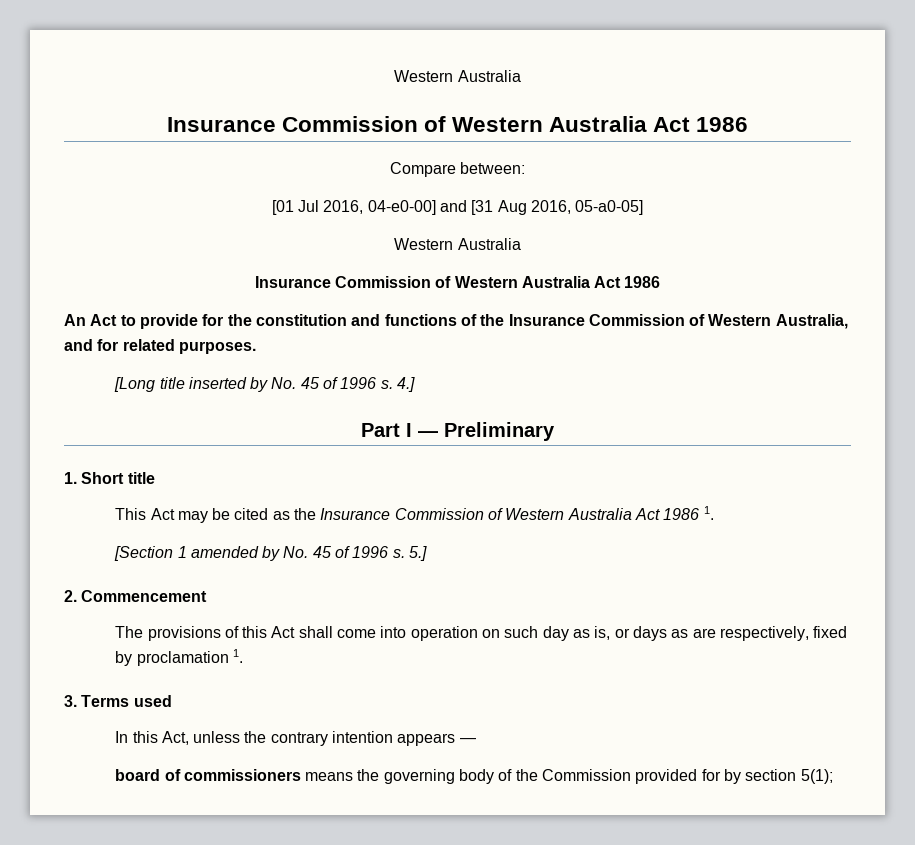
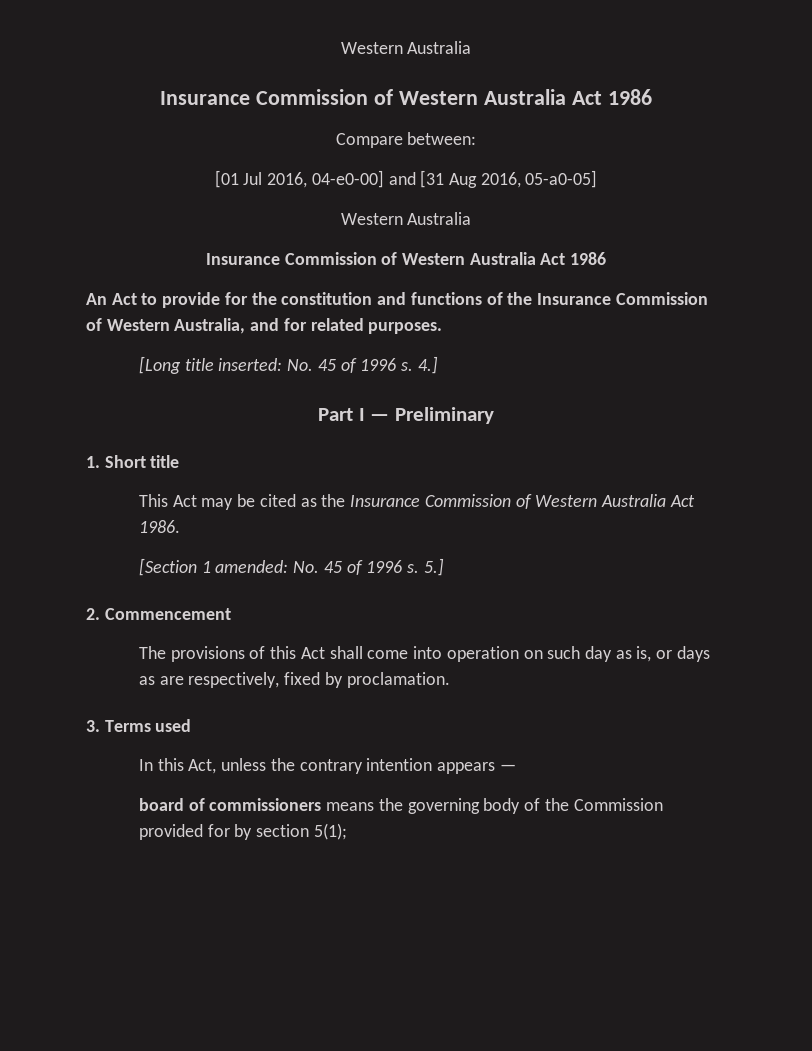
- [Long title inserted by No. 45 of 1996 s.
+ [Long title inserted: No. 45 of 1996 s.
- This Act may be cited as the Insurance Commission of Western Australia Act 1986 1.
+ This Act may be cited as the Insurance Commission of Western Australia Act 1986.
- [Section 1 amended by No. 45 of 1996 s.
+ [Section 1 amended: No. 45 of 1996 s.
- The provisions of this Act shall come into operation on such day as is, or days as are respectively, fixed by proclamation 1.
+ The provisions of this Act shall come into operation on such day as is, or days as are respectively, fixed by proclamation.

